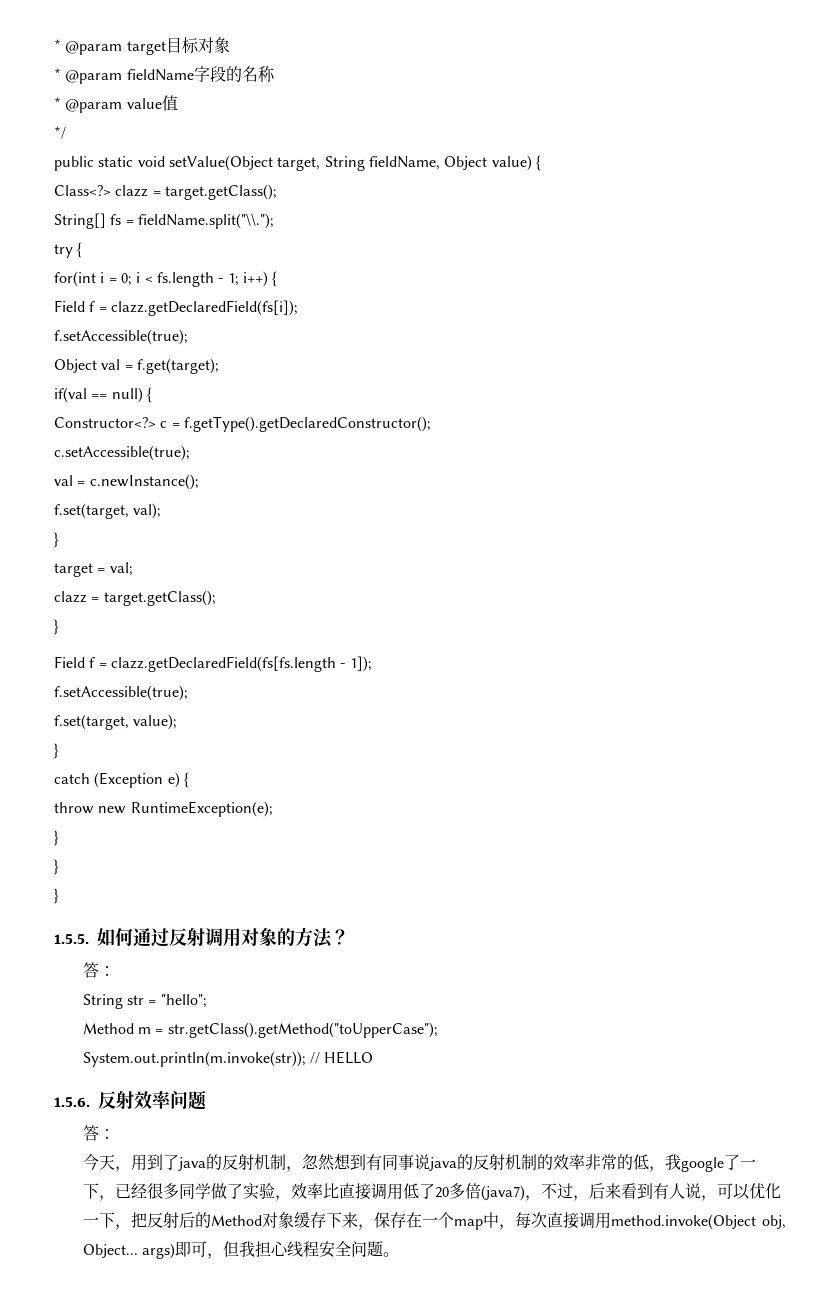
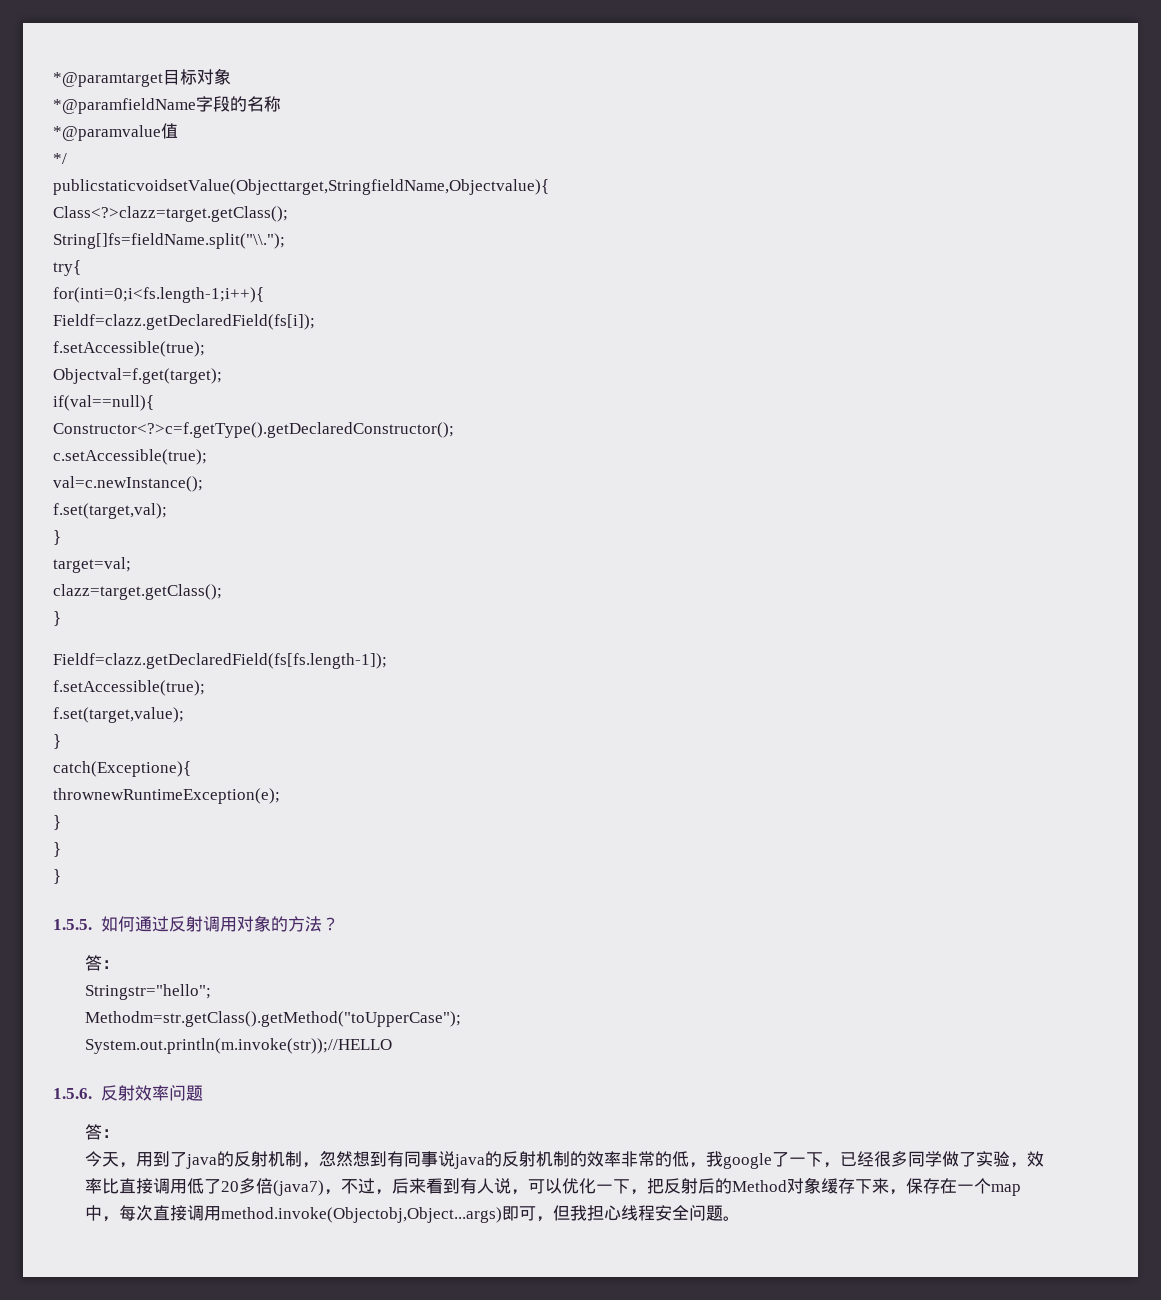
- * @param target目标对象
+ *@paramtarget目标对象
- * @param fieldName字段的名称
+ *@paramfieldName字段的名称
- * @param value值
+ *@paramvalue值
- public static void setValue(Object target, String fieldName, Object value) {
- Class<?> clazz = target.getClass();
- String[] fs = fieldName.split("\\.");
- try {
- for(int i = 0; i < fs.length - 1; i++) {
- Field f = clazz.getDeclaredField(fs[i]);
+ publicstaticvoidsetValue(Objecttarget,StringfieldName,Objectvalue){
+ Class<?>clazz=target.getClass();
+ String[]fs=fieldName.split("\\.");
+ try{
+ for(inti=0;i<fs.length-1;i++){
+ Fieldf=clazz.getDeclaredField(fs[i]);
  f.setAccessible(true);
- Object val = f.get(target);
- if(val == null) {
- Constructor<?> c = f.getType().getDeclaredConstructor();
+ Objectval=f.get(target);
+ if(val==null){
+ Constructor<?>c=f.getType().getDeclaredConstructor();
  c.setAccessible(true);
- val = c.newInstance();
- f.set(target, val);
+ val=c.newInstance();
+ f.set(target,val);
  }
- target = val;
- clazz = target.getClass();
+ target=val;
+ clazz=target.getClass();
  }
- Field f = clazz.getDeclaredField(fs[fs.length - 1]);
+ Fieldf=clazz.getDeclaredField(fs[fs.length-1]);
  f.setAccessible(true);
- f.set(target, value);
+ f.set(target,value);
  }
- catch (Exception e) {
- throw new RuntimeException(e);
+ catch(Exceptione){
+ thrownewRuntimeException(e);
- String str = "hello";
- Method m = str.getClass().getMethod("toUpperCase");
- System.out.println(m.invoke(str)); // HELLO
+ Stringstr="hello";
+ Methodm=str.getClass().getMethod("toUpperCase");
+ System.out.println(m.invoke(str));//HELLO
- 今天，用到了java的反射机制，忽然想到有同事说java的反射机制的效率非常的低，我google了一下，已经很多同学做了实验，效率比直接调用低了20多倍(java7)，不过，后来看到有人说，可以优化一下，把反射后的Method对象缓存下来，保存在一个map中，每次直接调用method.invoke(Object obj, Object... args)即可，但我担心线程安全问题。
+ 今天，用到了java的反射机制，忽然想到有同事说java的反射机制的效率非常的低，我google了一下，已经很多同学做了实验，效率比直接调用低了20多倍(java7)，不过，后来看到有人说，可以优化一下，把反射后的Method对象缓存下来，保存在一个map中，每次直接调用method.invoke(Objectobj,Object...args)即可，但我担心线程安全问题。

